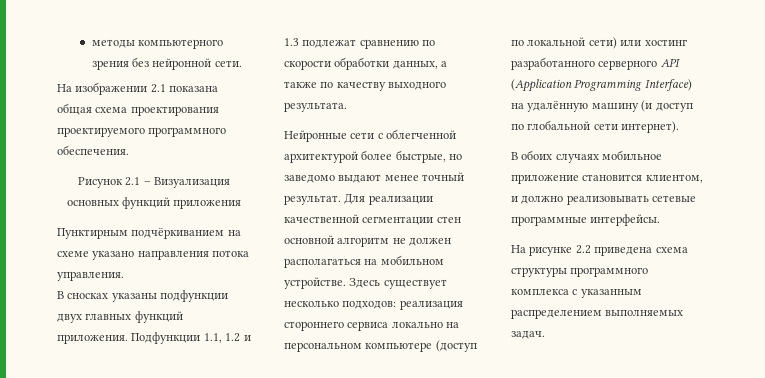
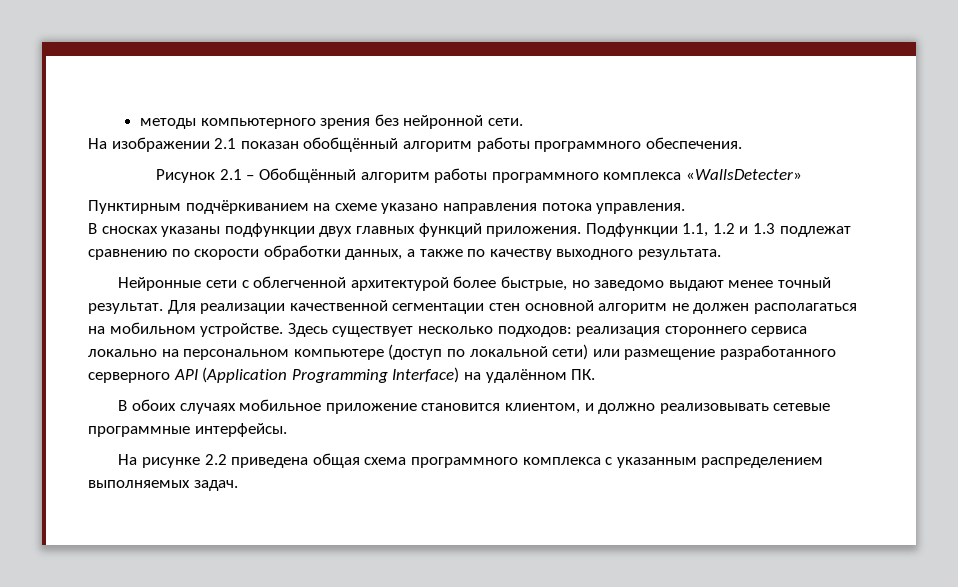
- На изображении 2.1 показана общая схема проектирования проектируемого программного обеспечения.
+ На изображении 2.1 показан обобщённый алгоритм работы программного обеспечения.
- Рисунок 2.1 – Визуализация основных функций приложения
+ Рисунок 2.1 – Обобщённый алгоритм работы программного комплекса «WallsDetecter»
- Здесь существует несколько подходов: реализация стороннего сервиса локально на персональном компьютере (доступ по локальной сети) или хостинг разработанного серверного API (Application Programming Interface) на удалённую машину (и доступ по глобальной сети интернет).
+ Здесь существует несколько подходов: реализация стороннего сервиса локально на персональном компьютере (доступ по локальной сети) или размещение разработанного серверного API (Application Programming Interface) на удалённом ПК.
- На рисунке 2.2 приведена схема структуры программного комплекса с указанным распределением выполняемых задач.
+ На рисунке 2.2 приведена общая схема программного комплекса с указанным распределением выполняемых задач.

